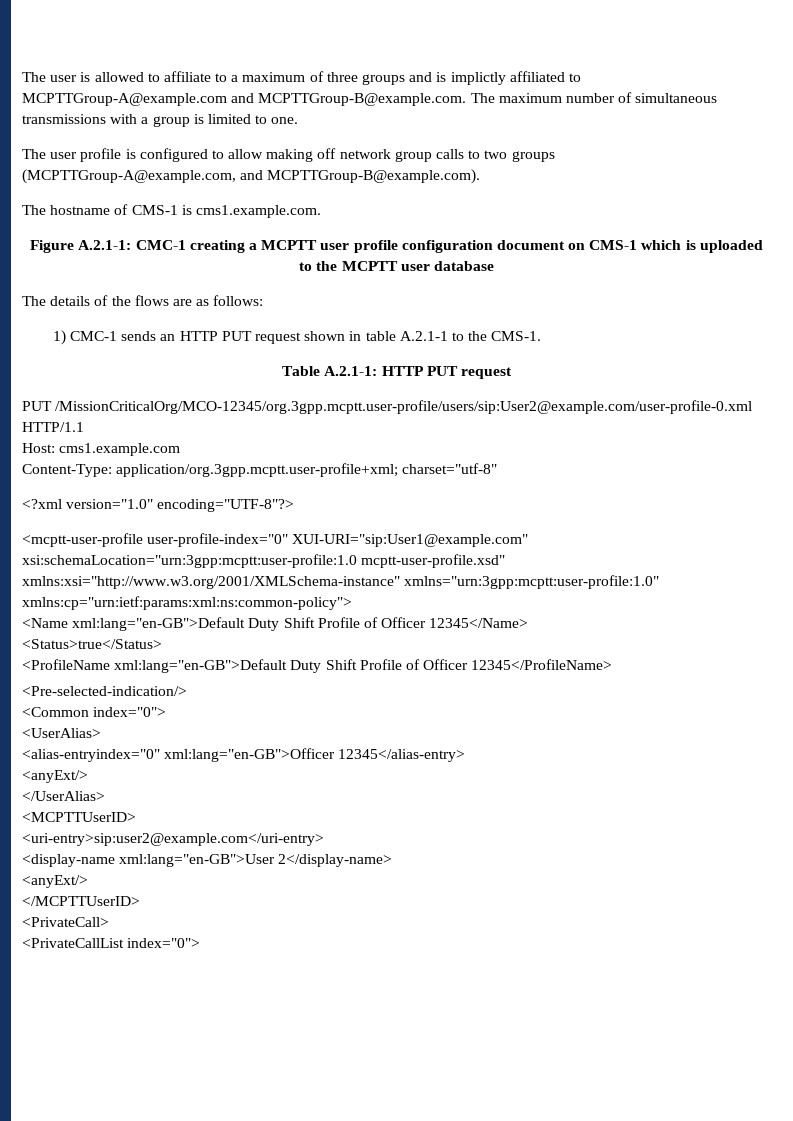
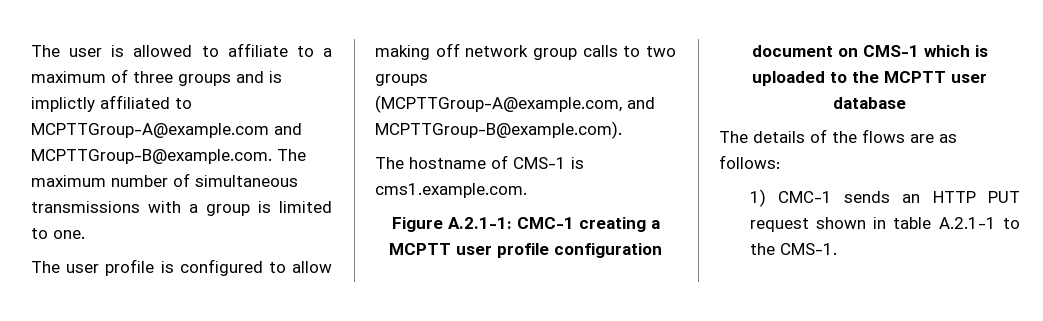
- Table A.2.1-1: HTTP PUT request
- PUT /MissionCriticalOrg/MCO-12345/org.3gpp.mcptt.user-profile/users/sip:User2@example.com/user-profile-0.xml HTTP/1.1
- Host: cms1.example.com
- Content-Type: application/org.3gpp.mcptt.user-profile+xml; charset="utf-8"
- <?xml version="1.0" encoding="UTF-8"?>
- <mcptt-user-profile user-profile-index="0" XUI-URI="sip:User1@example.com" xsi:schemaLocation="urn:3gpp:mcptt:user-profile:1.0 mcptt-user-profile.xsd" xmlns:xsi="http://www.w3.org/2001/XMLSchema-instance" xmlns="urn:3gpp:mcptt:user-profile:1.0" xmlns:cp="urn:ietf:params:xml:ns:common-policy">
- <Name xml:lang="en-GB">Default Duty Shift Profile of Officer 12345</Name>
- <Status>true</Status>
- <ProfileName xml:lang="en-GB">Default Duty Shift Profile of Officer 12345</ProfileName>
- <Pre-selected-indication/>
- <Common index="0">
- <UserAlias>
- <alias-entryindex="0" xml:lang="en-GB">Officer 12345</alias-entry>
- <anyExt/>
- </UserAlias>
- <MCPTTUserID>
- <uri-entry>sip:user2@example.com</uri-entry>
- <display-name xml:lang="en-GB">User 2</display-name>
- <anyExt/>
- </MCPTTUserID>
- <PrivateCall>
- <PrivateCallList index="0">

